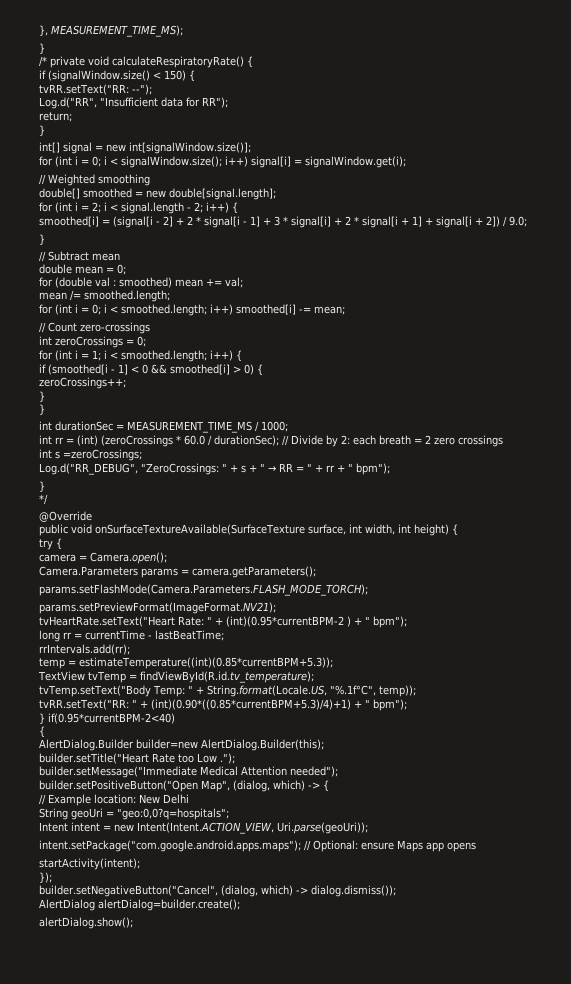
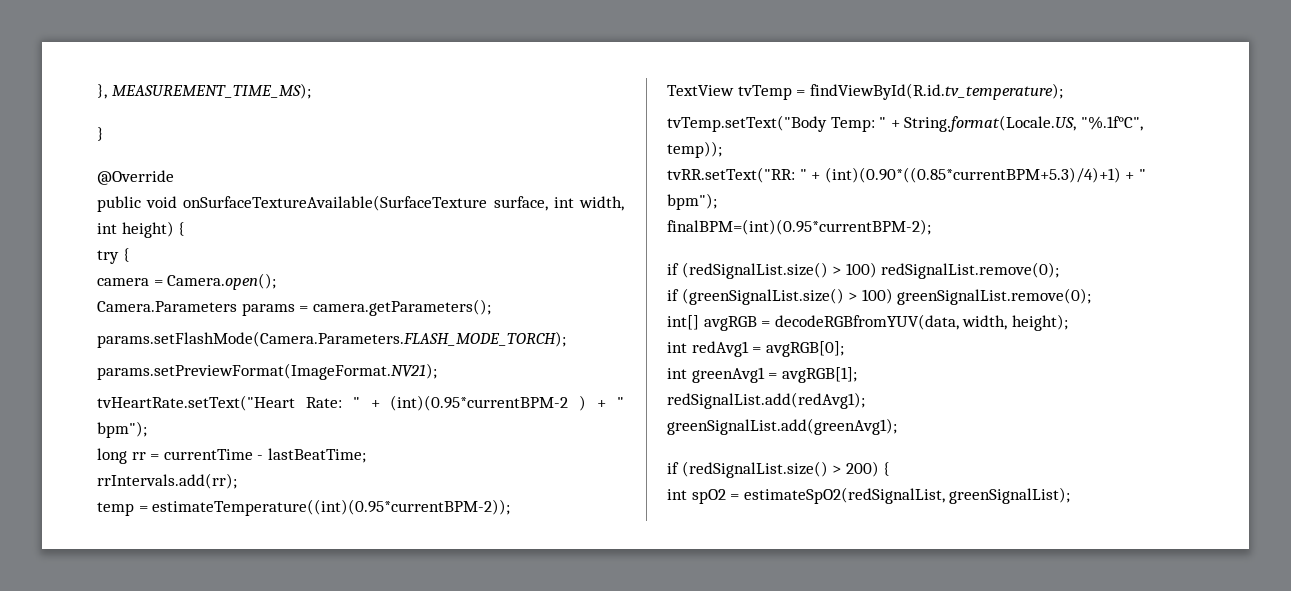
- /* private void calculateRespiratoryRate() {
- if (signalWindow.size() < 150) {
- tvRR.setText("RR: --");
- Log.d("RR", "Insufficient data for RR");
- return;
- }
- int[] signal = new int[signalWindow.size()];
- for (int i = 0; i < signalWindow.size(); i++) signal[i] = signalWindow.get(i);
- // Weighted smoothing
- double[] smoothed = new double[signal.length];
- for (int i = 2; i < signal.length - 2; i++) {
- smoothed[i] = (signal[i - 2] + 2 * signal[i - 1] + 3 * signal[i] + 2 * signal[i + 1] + signal[i + 2]) / 9.0;
- }
- // Subtract mean
- double mean = 0;
- for (double val : smoothed) mean += val;
- mean /= smoothed.length;
- for (int i = 0; i < smoothed.length; i++) smoothed[i] -= mean;
- // Count zero-crossings
- int zeroCrossings = 0;
- for (int i = 1; i < smoothed.length; i++) {
- if (smoothed[i - 1] < 0 && smoothed[i] > 0) {
- zeroCrossings++;
- }
- }
- int durationSec = MEASUREMENT_TIME_MS / 1000;
- int rr = (int) (zeroCrossings * 60.0 / durationSec); // Divide by 2: each breath = 2 zero crossings
- int s =zeroCrossings;
- Log.d("RR_DEBUG", "ZeroCrossings: " + s + " → RR = " + rr + " bpm");
- }
- */
- temp = estimateTemperature((int)(0.85*currentBPM+5.3));
+ temp = estimateTemperature((int)(0.95*currentBPM-2));
- } if(0.95*currentBPM-2<40)
- {
- AlertDialog.Builder builder=new AlertDialog.Builder(this);
- builder.setTitle("Heart Rate too Low .");
- builder.setMessage("Immediate Medical Attention needed");
- builder.setPositiveButton("Open Map", (dialog, which) -> {
- // Example location: New Delhi
- String geoUri = "geo:0,0?q=hospitals";
- Intent intent = new Intent(Intent.ACTION_VIEW, Uri.parse(geoUri));
- intent.setPackage("com.google.android.apps.maps"); // Optional: ensure Maps app opens
- startActivity(intent);
- });
- builder.setNegativeButton("Cancel", (dialog, which) -> dialog.dismiss());
- AlertDialog alertDialog=builder.create();
- alertDialog.show();
+ finalBPM=(int)(0.95*currentBPM-2);
+ if (redSignalList.size() > 100) redSignalList.remove(0);
+ if (greenSignalList.size() > 100) greenSignalList.remove(0);
+ int[] avgRGB = decodeRGBfromYUV(data, width, height);
+ int redAvg1 = avgRGB[0];
+ int greenAvg1 = avgRGB[1];
+ redSignalList.add(redAvg1);
+ greenSignalList.add(greenAvg1);
+ if (redSignalList.size() > 200) {
+ int spO2 = estimateSpO2(redSignalList, greenSignalList);

